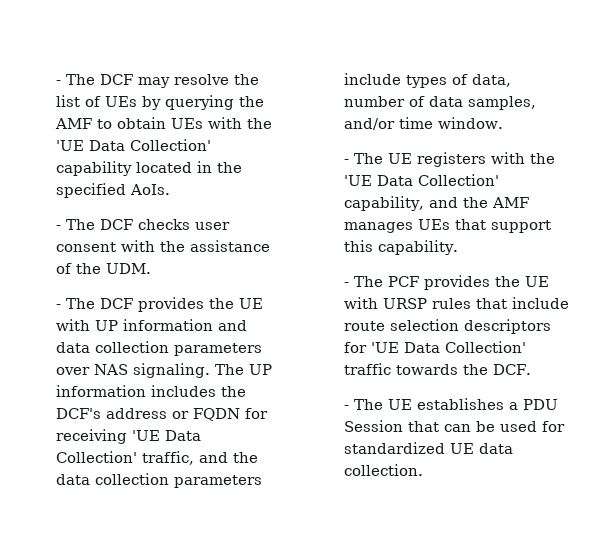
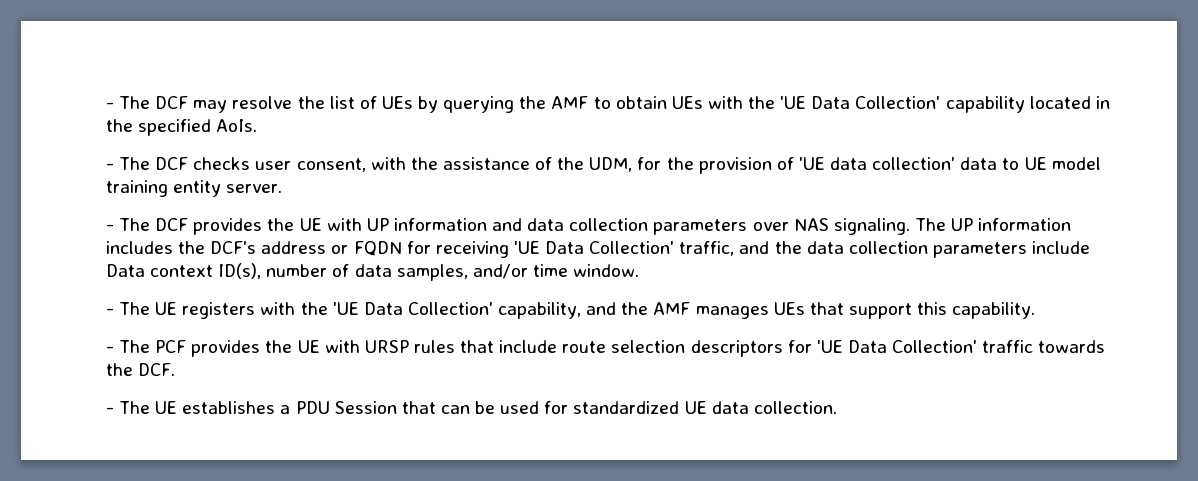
- - The DCF checks user consent with the assistance of the UDM.
+ - The DCF checks user consent, with the assistance of the UDM, for the provision of 'UE data collection' data to UE model training entity server.
- The UP information includes the DCF's address or FQDN for receiving 'UE Data Collection' traffic, and the data collection parameters include types of data, number of data samples, and/or time window.
+ The UP information includes the DCF's address or FQDN for receiving 'UE Data Collection' traffic, and the data collection parameters include Data context ID(s), number of data samples, and/or time window.

